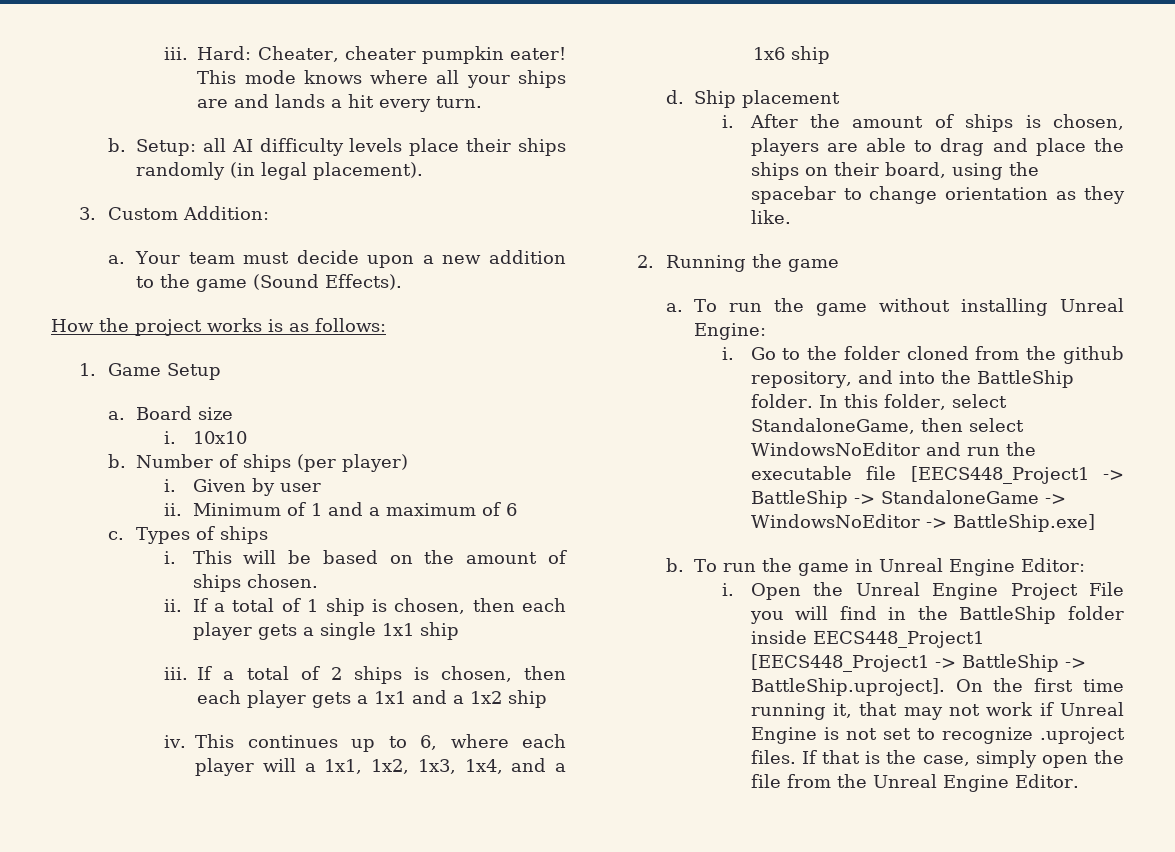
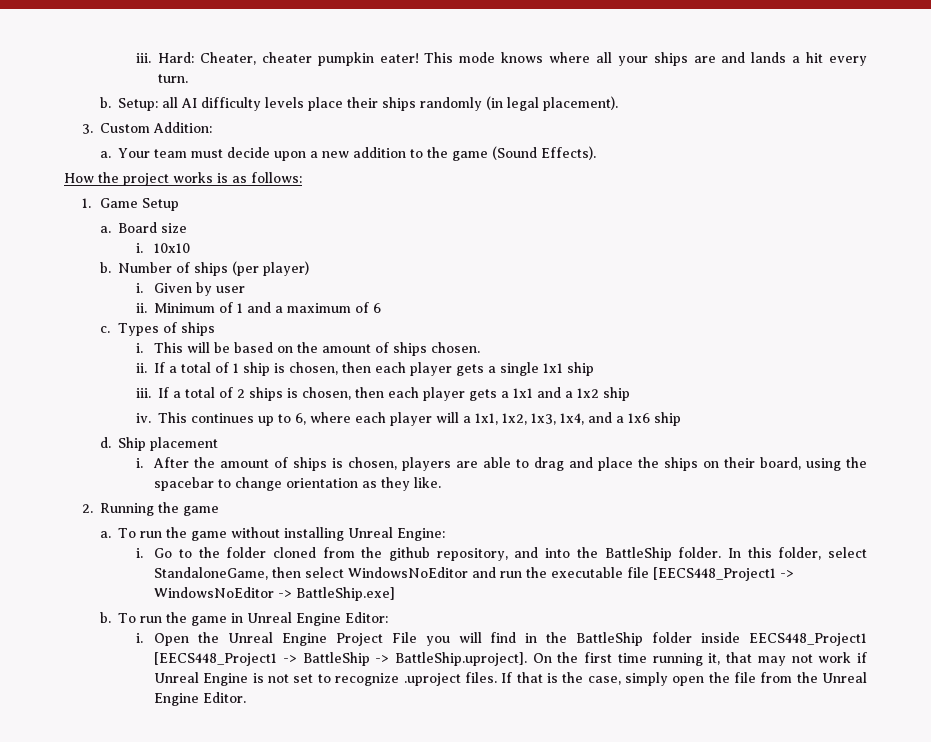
- In this folder, select StandaloneGame, then select WindowsNoEditor and run the executable file [EECS448_Project1 -> BattleShip -> StandaloneGame -> WindowsNoEditor -> BattleShip.exe]
+ In this folder, select StandaloneGame, then select WindowsNoEditor and run the executable file [EECS448_Project1 -> WindowsNoEditor -> BattleShip.exe]

